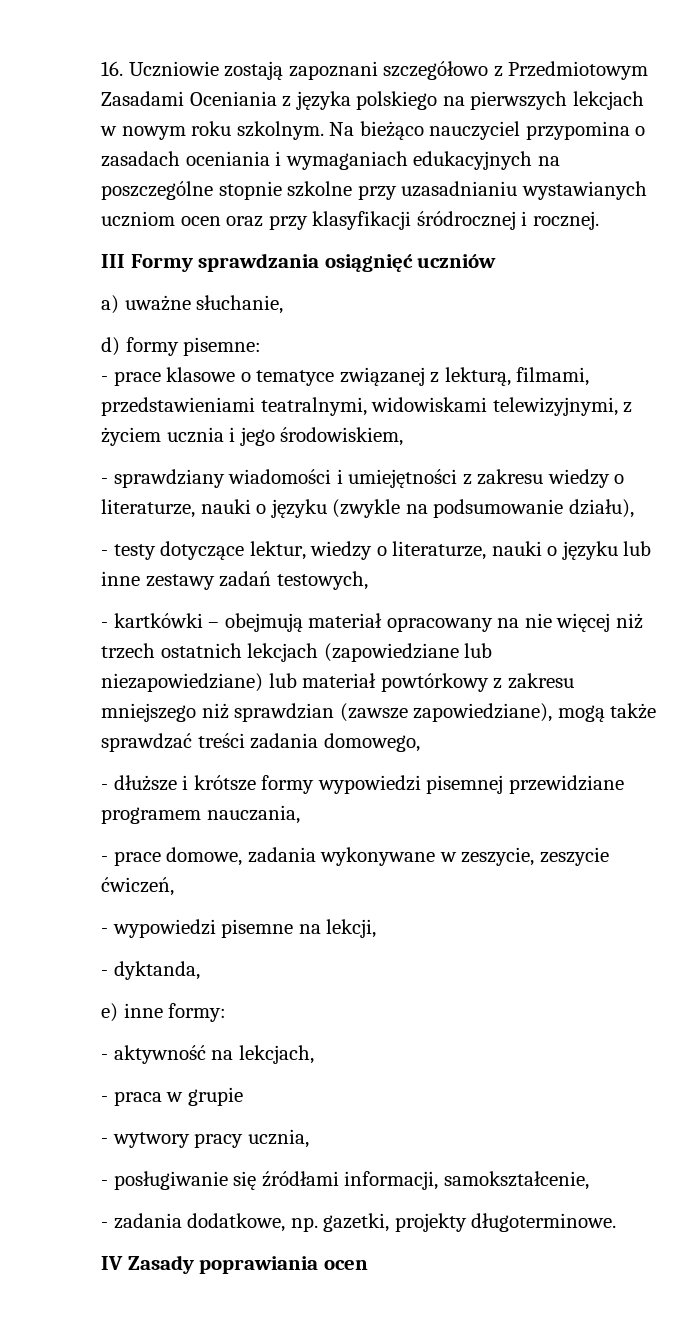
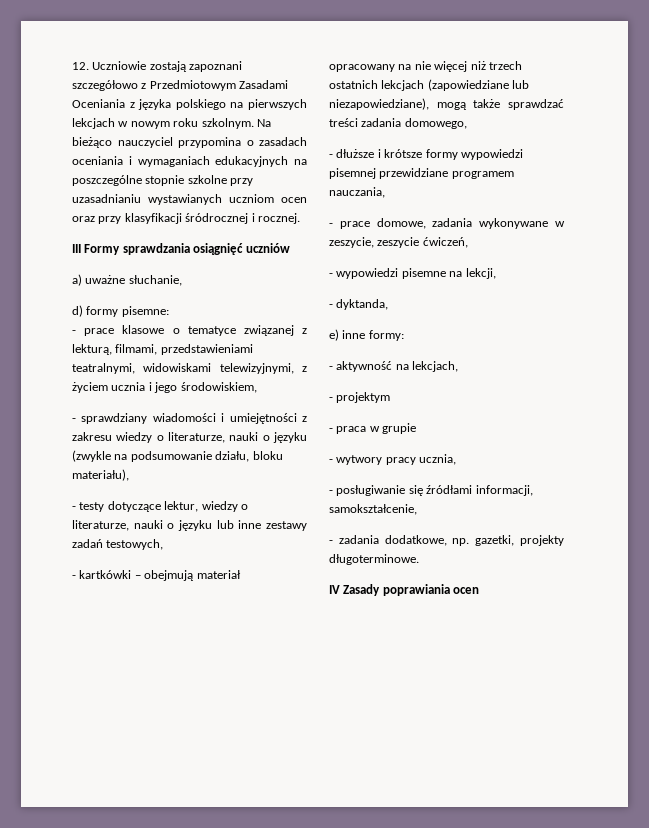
- 16. Uczniowie zostają zapoznani szczegółowo z Przedmiotowym Zasadami Oceniania z języka polskiego na pierwszych lekcjach w nowym roku szkolnym.
+ 12. Uczniowie zostają zapoznani szczegółowo z Przedmiotowym Zasadami Oceniania z języka polskiego na pierwszych lekcjach w nowym roku szkolnym.
- - sprawdziany wiadomości i umiejętności z zakresu wiedzy o literaturze, nauki o języku (zwykle na podsumowanie działu),
+ - sprawdziany wiadomości i umiejętności z zakresu wiedzy o literaturze, nauki o języku (zwykle na podsumowanie działu, bloku materiału),
- - kartkówki – obejmują materiał opracowany na nie więcej niż trzech ostatnich lekcjach (zapowiedziane lub niezapowiedziane) lub materiał powtórkowy z zakresu mniejszego niż sprawdzian (zawsze zapowiedziane), mogą także sprawdzać treści zadania domowego,
+ - kartkówki – obejmują materiał opracowany na nie więcej niż trzech ostatnich lekcjach (zapowiedziane lub niezapowiedziane), mogą także sprawdzać treści zadania domowego,
+ - projektym

